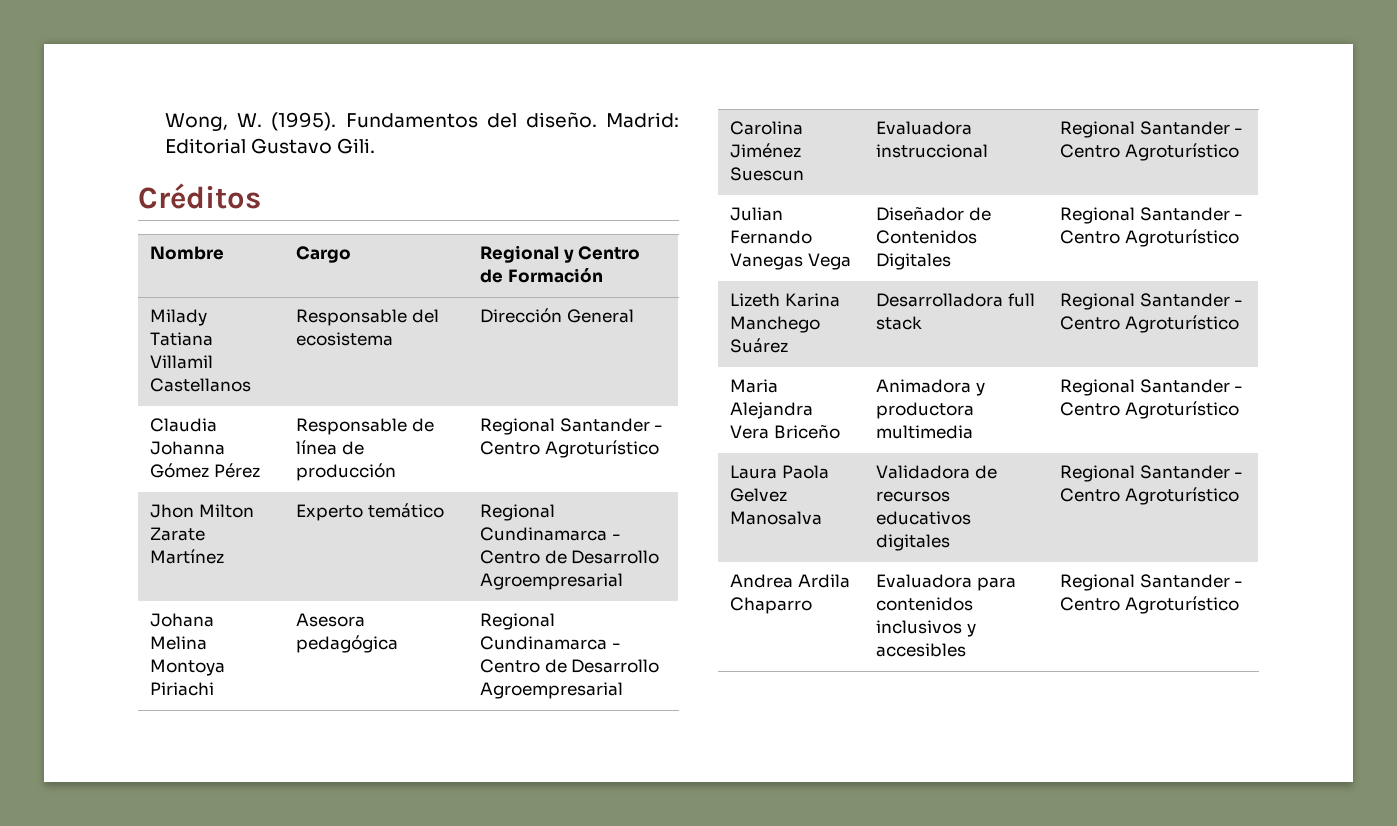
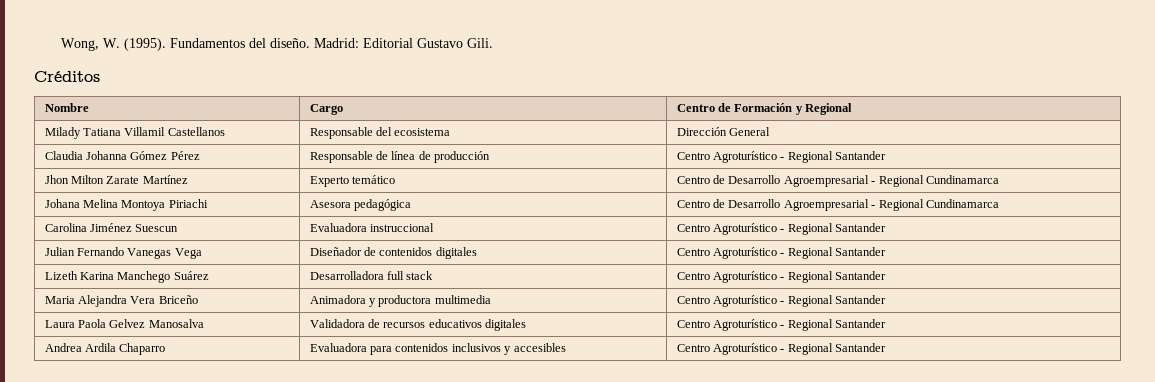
- Nombre | Cargo | Regional y Centro de Formación
+ Nombre | Cargo | Centro de Formación y Regional
- Claudia Johanna Gómez Pérez | Responsable de línea de producción | Regional Santander - Centro Agroturístico
+ Claudia Johanna Gómez Pérez | Responsable de línea de producción | Centro Agroturístico - Regional Santander
- Jhon Milton Zarate Martínez | Experto temático | Regional Cundinamarca - Centro de Desarrollo Agroempresarial
+ Jhon Milton Zarate Martínez | Experto temático | Centro de Desarrollo Agroempresarial - Regional Cundinamarca
- Johana Melina Montoya Piriachi | Asesora pedagógica | Regional Cundinamarca - Centro de Desarrollo Agroempresarial
+ Johana Melina Montoya Piriachi | Asesora pedagógica | Centro de Desarrollo Agroempresarial - Regional Cundinamarca
- Carolina Jiménez Suescun | Evaluadora instruccional | Regional Santander - Centro Agroturístico
+ Carolina Jiménez Suescun | Evaluadora instruccional | Centro Agroturístico - Regional Santander
- Julian Fernando Vanegas Vega | Diseñador de Contenidos Digitales | Regional Santander - Centro Agroturístico
+ Julian Fernando Vanegas Vega | Diseñador de contenidos digitales | Centro Agroturístico - Regional Santander
- Lizeth Karina Manchego Suárez | Desarrolladora full stack | Regional Santander - Centro Agroturístico
+ Lizeth Karina Manchego Suárez | Desarrolladora full stack | Centro Agroturístico - Regional Santander
- Maria Alejandra Vera Briceño | Animadora y productora multimedia | Regional Santander - Centro Agroturístico
+ Maria Alejandra Vera Briceño | Animadora y productora multimedia | Centro Agroturístico - Regional Santander
- Laura Paola Gelvez Manosalva | Validadora de recursos educativos digitales | Regional Santander - Centro Agroturístico
+ Laura Paola Gelvez Manosalva | Validadora de recursos educativos digitales | Centro Agroturístico - Regional Santander
- Andrea Ardila Chaparro | Evaluadora para contenidos inclusivos y accesibles | Regional Santander - Centro Agroturístico
+ Andrea Ardila Chaparro | Evaluadora para contenidos inclusivos y accesibles | Centro Agroturístico - Regional Santander

